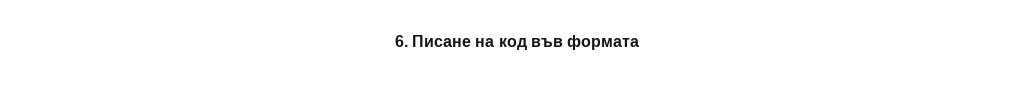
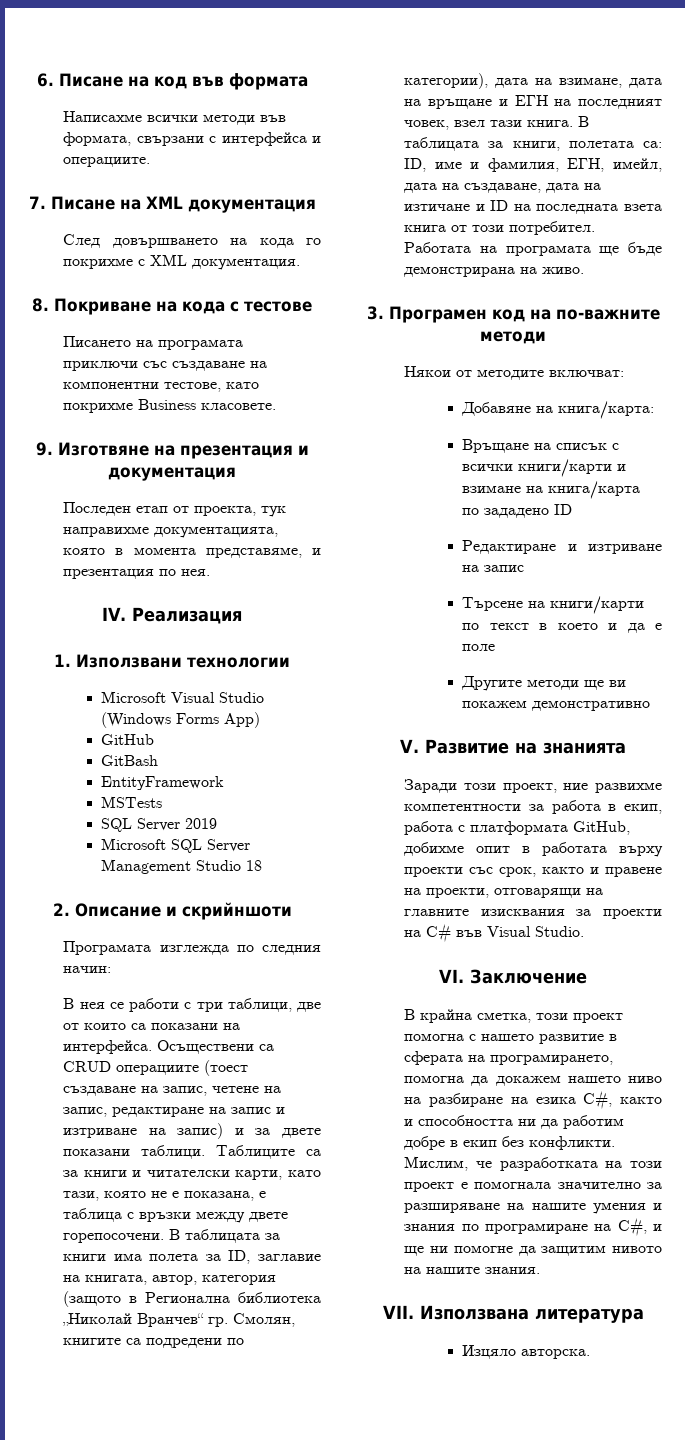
+ Написахме всички методи във формата, свързани с интерфейса и операциите.
+ 7. Писане на XML документация
+ След довършването на кода го покрихме с XML документация.
+ 8. Покриване на кода с тестове
+ Писането на програмата приключи със създаване на компонентни тестове, като покрихме Business класовете.
+ 9. Изготвяне на презентация и документация
+ Последен етап от проекта, тук направихме документацията, която в момента представяме, и презентация по нея.
+ IV. Реализация
+ 1. Използвани технологии
+ Microsoft Visual Studio (Windows Forms App)
+ GitHub
+ GitBash
+ EntityFramework
+ MSTests
+ SQL Server 2019
+ Microsoft SQL Server Management Studio 18
+ 2. Описание и скрийншоти
+ Програмата изглежда по следния начин:
+ В нея се работи с три таблици, две от които са показани на интерфейса. Осъществени са CRUD операциите (тоест създаване на запис, четене на запис, редактиране на запис и изтриване на запис) и за двете показани таблици. Таблиците са за книги и читателски карти, като тази, която не е показана, е таблица с връзки между двете горепосочени. В таблицата за книги има полета за ID, заглавие на книгата, автор, категория (защото в Регионална библиотека „Николай Вранчев“ гр. Смолян, книгите са подредени по категории), дата на взимане, дата на връщане и ЕГН на последният човек, взел тази книга. В таблицата за книги, полетата са: ID, име и фамилия, ЕГН, имейл, дата на създаване, дата на изтичане и ID на последната взета книга от този потребител. Работата на програмата ще бъде демонстрирана на живо.
+ 3. Програмен код на по-важните методи
+ Някои от методите включват:
+ Добавяне на книга/карта:
+ Връщане на списък с всички книги/карти и взимане на книга/карта по зададено ID
+ Редактиране и изтриване на запис
+ Търсене на книги/карти по текст в което и да е поле
+ Другите методи ще ви покажем демонстративно
+ V. Развитие на знанията
+ Заради този проект, ние развихме компетентности за работа в екип, работа с платформата GitHub, добихме опит в работата върху проекти със срок, както и правене на проекти, отговарящи на главните изисквания за проекти на C# във Visual Studio.
+ VI. Заключение
+ В крайна сметка, този проект помогна с нашето развитие в сферата на програмирането, помогна да докажем нашето ниво на разбиране на езика C#, както и способността ни да работим добре в екип без конфликти. Мислим, че разработката на този проект е помогнала значително за разширяване на нашите умения и знания по програмиране на C#, и ще ни помогне да защитим нивото на нашите знания.
+ VII. Използвана литература
+ Изцяло авторска.

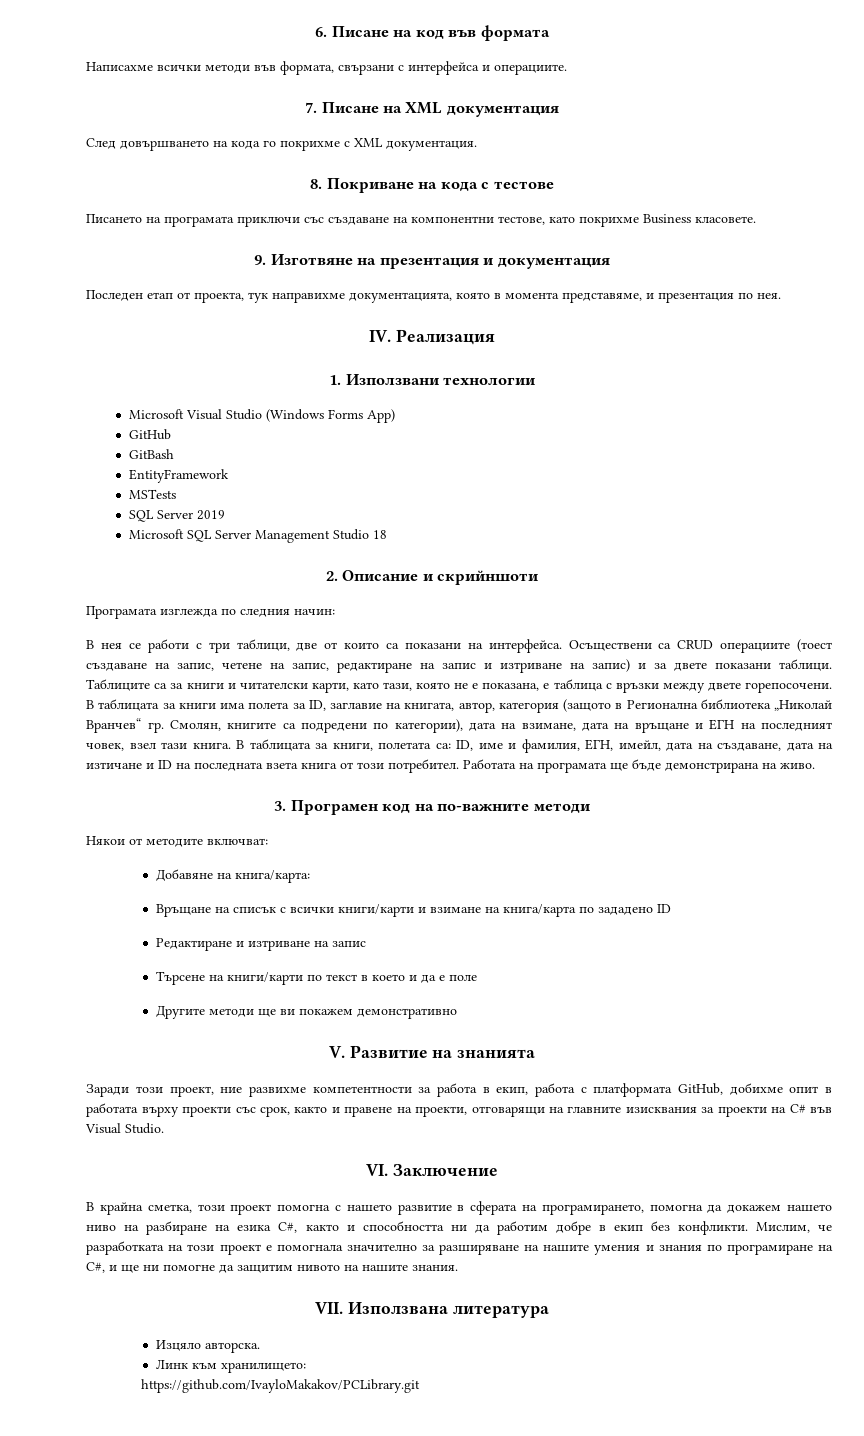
+ Линк към хранилището:
+ https://github.com/IvayloMakakov/PCLibrary.git

